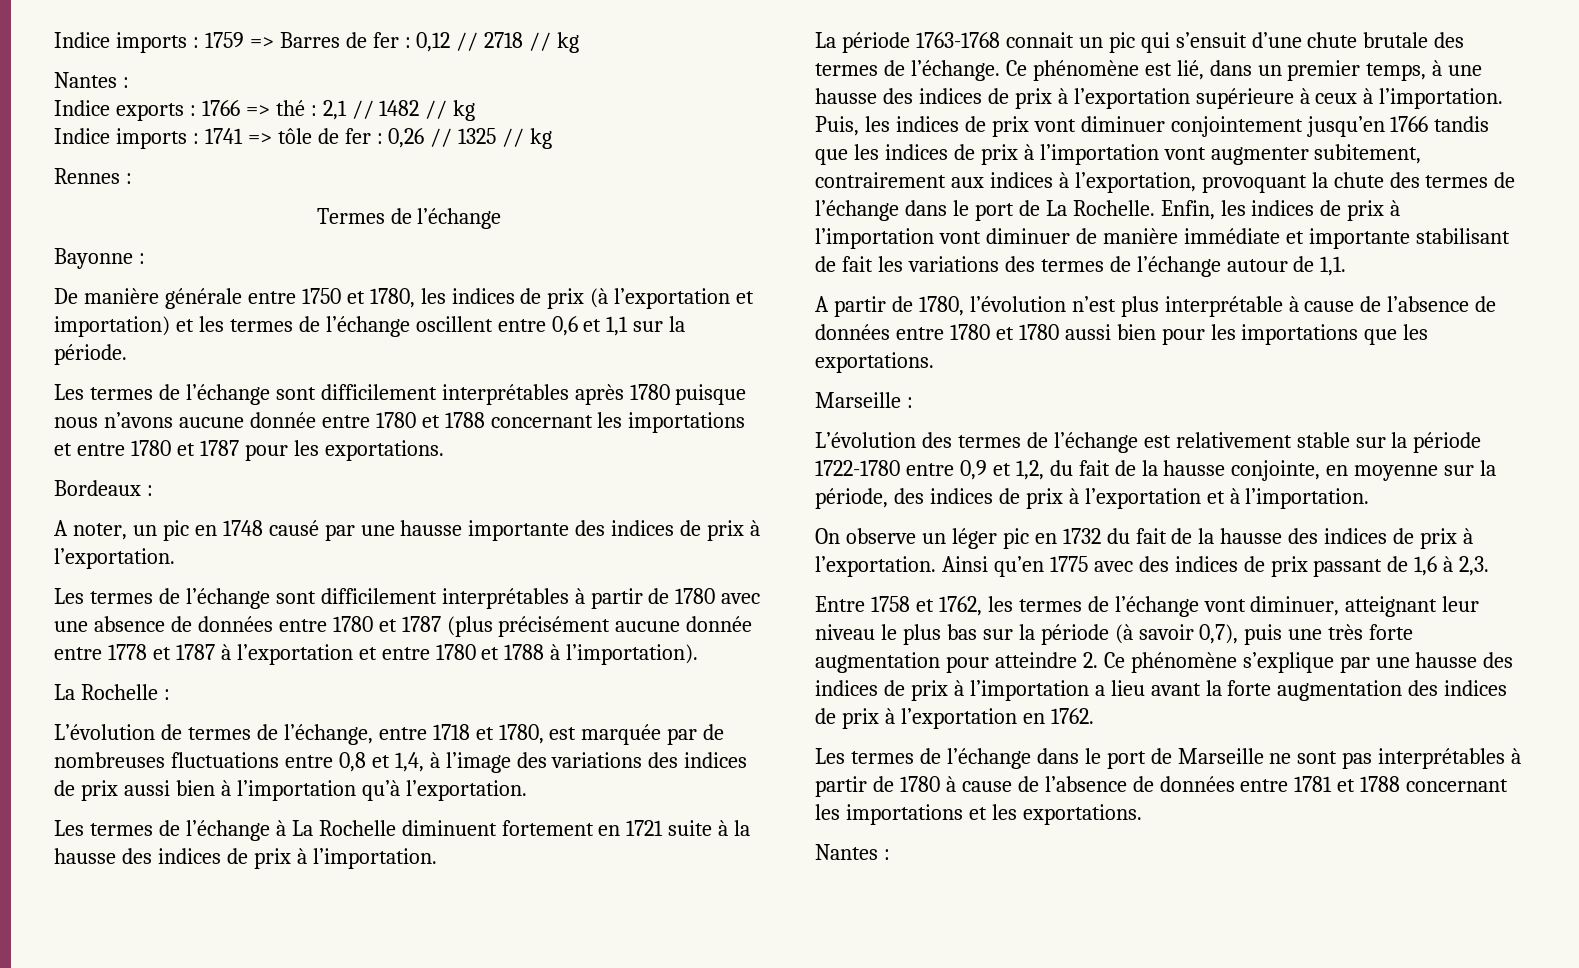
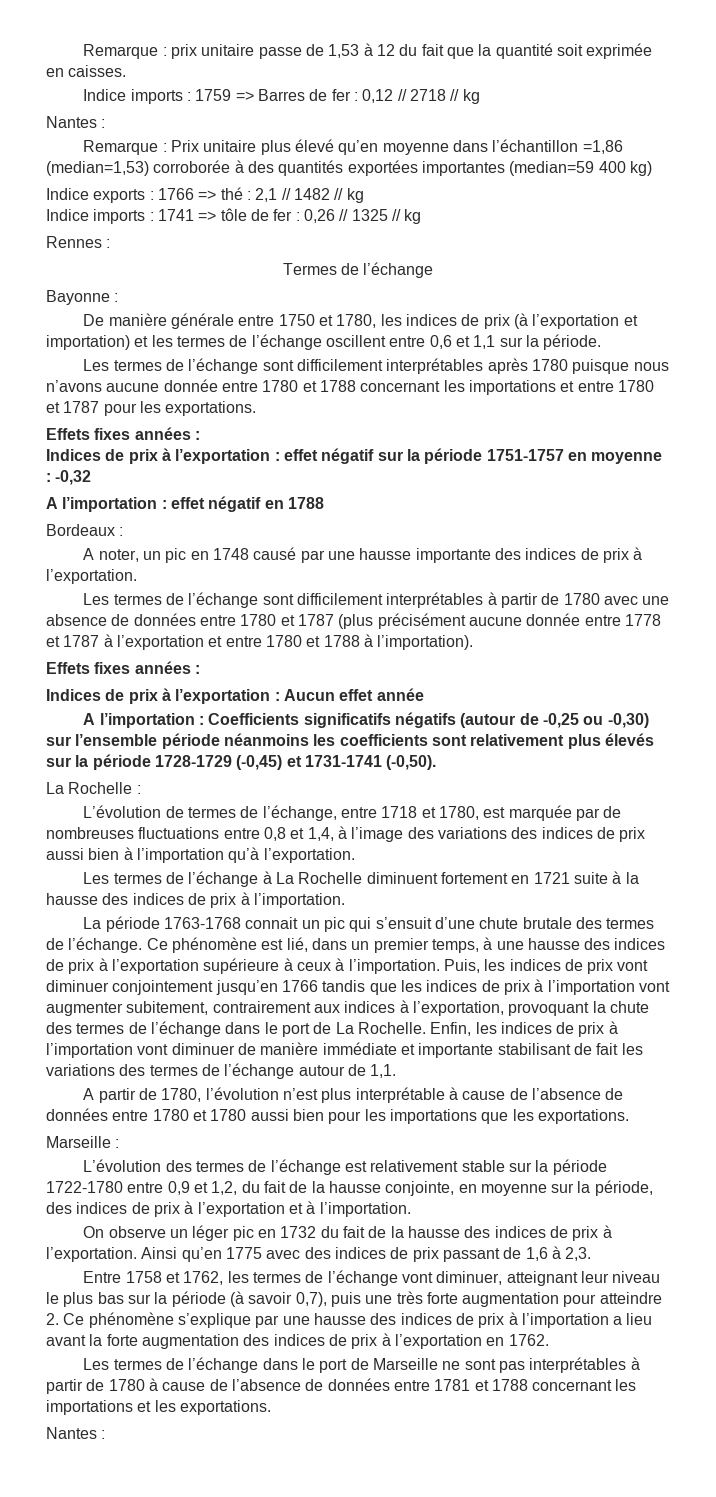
+ Remarque : prix unitaire passe de 1,53 à 12 du fait que la quantité soit exprimée en caisses.
+ Remarque : Prix unitaire plus élevé qu’en moyenne dans l’échantillon =1,86 (median=1,53) corroborée à des quantités exportées importantes (median=59 400 kg)
  Les termes de l’échange sont difficilement interprétables après 1780 puisque nous n’avons aucune donnée entre 1780 et 1788 concernant les importations et entre 1780 et 1787 pour les exportations.
+ Effets fixes années :
+ Indices de prix à l’exportation : effet négatif sur la période 1751-1757 en moyenne : -0,32
+ A l’importation : effet négatif en 1788
  Les termes de l’échange sont difficilement interprétables à partir de 1780 avec une absence de données entre 1780 et 1787 (plus précisément aucune donnée entre 1778 et 1787 à l’exportation et entre 1780 et 1788 à l’importation).
+ Effets fixes années :
+ Indices de prix à l’exportation : Aucun effet année
+ A l’importation : Coefficients significatifs négatifs (autour de -0,25 ou -0,30) sur l’ensemble période néanmoins les coefficients sont relativement plus élevés sur la période 1728-1729 (-0,45) et 1731-1741 (-0,50).

